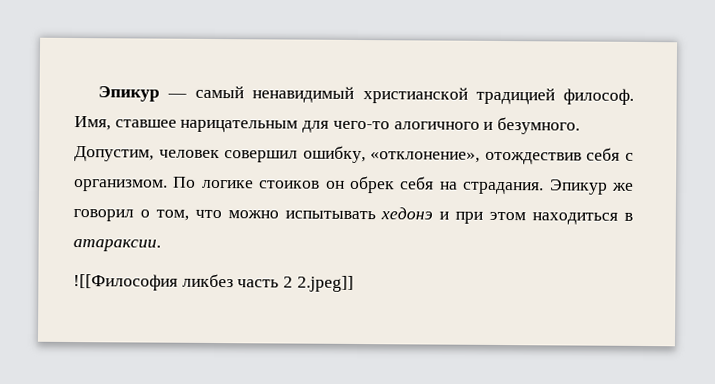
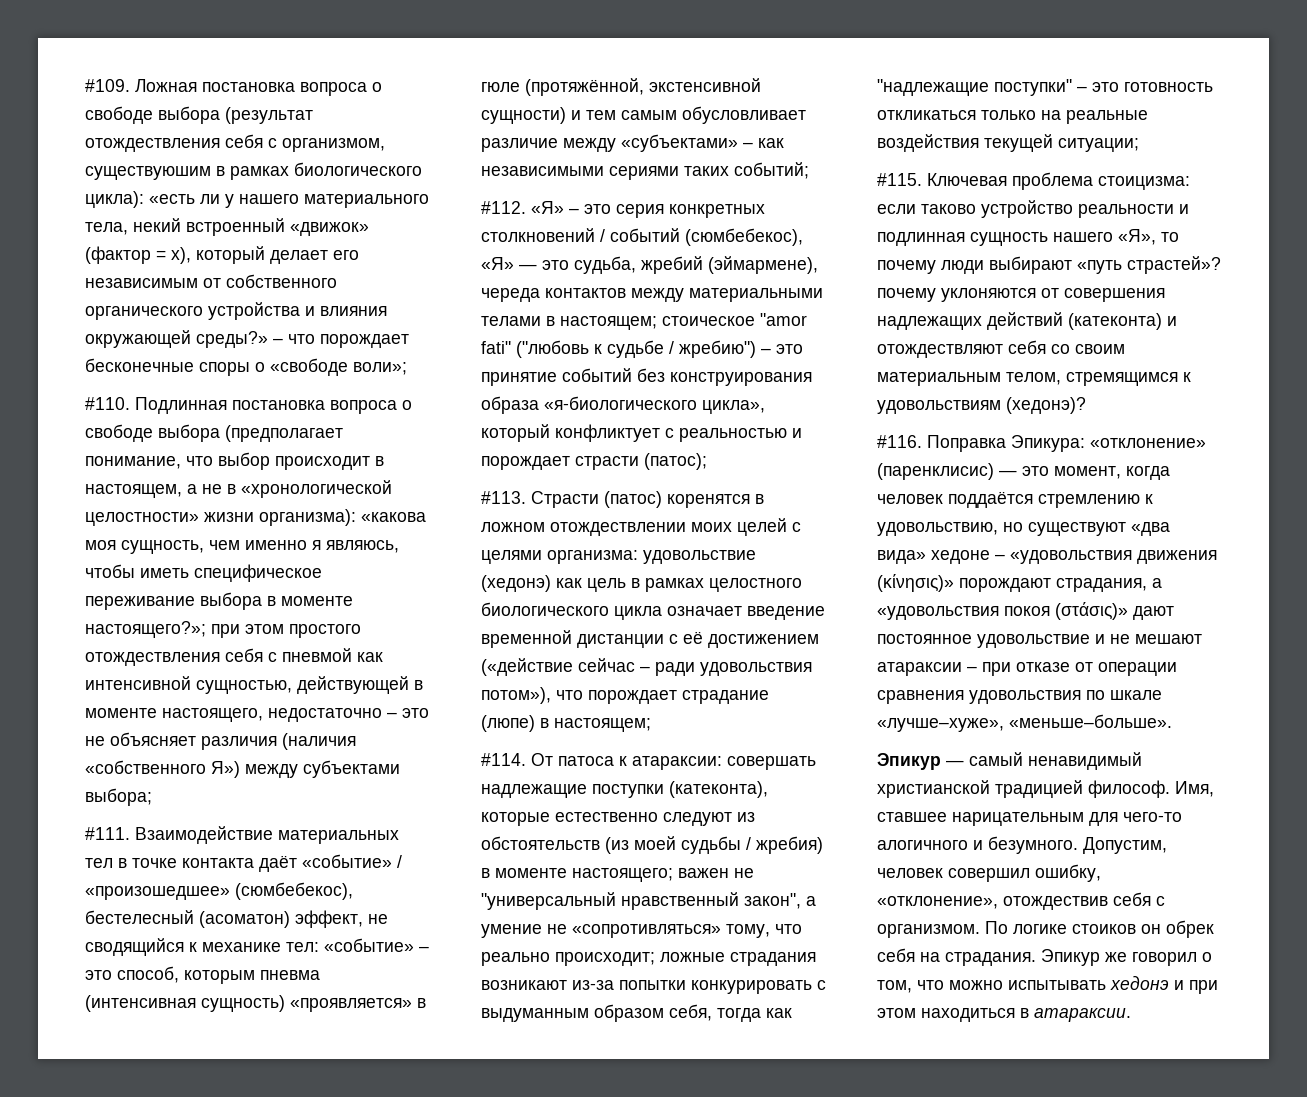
+ #109. Ложная постановка вопроса о свободе выбора (результат отождествления себя с организмом, существуюшим в рамках биологического цикла): «есть ли у нашего материального тела, некий встроенный «движок» (фактор = х), который делает его независимым от собственного органического устройства и влияния окружающей среды?» – что порождает бесконечные споры о «свободе воли»;
+ #110. Подлинная постановка вопроса о свободе выбора (предполагает понимание, что выбор происходит в настоящем, а не в «хронологической целостности» жизни организма): «какова моя сущность, чем именно я являюсь, чтобы иметь специфическое переживание выбора в моменте настоящего?»; при этом простого отождествления себя с пневмой как интенсивной сущностью, действующей в моменте настоящего, недостаточно – это не объясняет различия (наличия «собственного Я») между субъектами выбора;
+ #111. Взаимодействие материальных тел в точке контакта даёт «событие» / «произошедшее» (сюмбебекос), бестелесный (асоматон) эффект, не сводящийся к механике тел: «событие» – это способ, которым пневма (интенсивная сущность) «проявляется» в гюле (протяжённой, экстенсивной сущности) и тем самым обусловливает различие между «субъектами» – как независимыми сериями таких событий;
+ #112. «Я» – это серия конкретных столкновений / событий (сюмбебекос), «Я» — это судьба, жребий (эймармене), череда контактов между материальными телами в настоящем; стоическое "аmor fati" ("любовь к судьбе / жребию") – это принятие событий без конструирования образа «я-биологического цикла», который конфликтует с реальностью и порождает страсти (патос);
+ #113. Страсти (патос) коренятся в ложном отождествлении моих целей с целями организма: удовольствие (хедонэ) как цель в рамках целостного биологического цикла означает введение временной дистанции с её достижением («действие сейчас – ради удовольствия потом»), что порождает страдание (люпе) в настоящем;
+ #114. От патоса к атараксии: совершать надлежащие поступки (катеконта), которые естественно следуют из обстоятельств (из моей судьбы / жребия) в моменте настоящего; важен не "универсальный нравственный закон", а умение не «сопротивляться» тому, что реально происходит; ложные страдания возникают из-за попытки конкурировать с выдуманным образом себя, тогда как "надлежащие поступки" – это готовность откликаться только на реальные воздействия текущей ситуации;
+ #115. Ключевая проблема стоицизма: если таково устройство реальности и подлинная сущность нашего «Я», то почему люди выбирают «путь страстей»? почему уклоняются от совершения надлежащих действий (катеконта) и отождествляют себя со своим материальным телом, стремящимся к удовольствиям (хедонэ)?
+ #116. Поправка Эпикура: «отклонение» (паренклисис) — это момент, когда человек поддаётся стремлению к удовольствию, но существуют «два вида» хедоне – «удовольствия движения (κίνησις)» порождают страдания, а «удовольствия покоя (στάσις)» дают постоянное удовольствие и не мешают атараксии – при отказе от операции сравнения удовольствия по шкале «лучше–хуже», «меньше–больше».
- ![[Философия ликбез часть 2 2.jpeg]]

